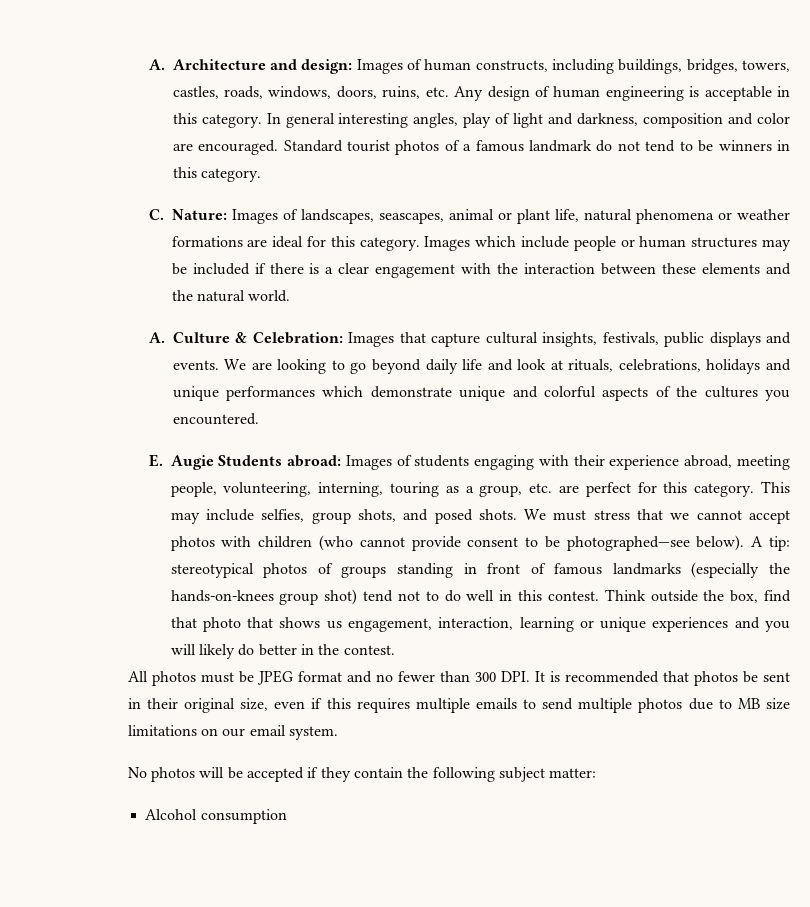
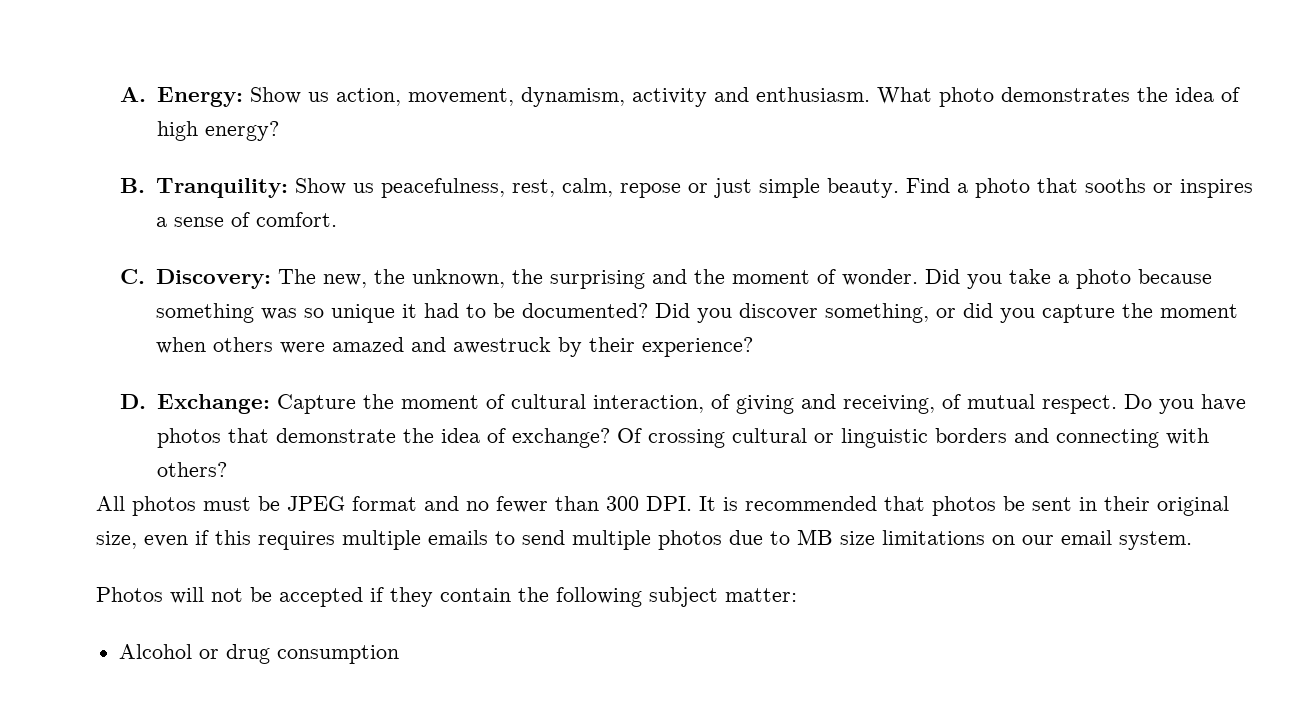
- A. Architecture and design: Images of human constructs, including buildings, bridges, towers, castles, roads, windows, doors, ruins, etc. Any design of human engineering is acceptable in this category. In general interesting angles, play of light and darkness, composition and color are encouraged. Standard tourist photos of a famous landmark do not tend to be winners in this category.
- C. Nature: Images of landscapes, seascapes, animal or plant life, natural phenomena or weather formations are ideal for this category. Images which include people or human structures may be included if there is a clear engagement with the interaction between these elements and the natural world.
- A. Culture & Celebration: Images that capture cultural insights, festivals, public displays and events. We are looking to go beyond daily life and look at rituals, celebrations, holidays and unique performances which demonstrate unique and colorful aspects of the cultures you encountered.
- E. Augie Students abroad: Images of students engaging with their experience abroad, meeting people, volunteering, interning, touring as a group, etc. are perfect for this category. This may include selfies, group shots, and posed shots. We must stress that we cannot accept photos with children (who cannot provide consent to be photographed—see below). A tip: stereotypical photos of groups standing in front of famous landmarks (especially the hands-on-knees group shot) tend not to do well in this contest. Think outside the box, find that photo that shows us engagement, interaction, learning or unique experiences and you will likely do better in the contest.
+ A. Energy: Show us action, movement, dynamism, activity and enthusiasm. What photo demonstrates the idea of high energy?
+ B. Tranquility: Show us peacefulness, rest, calm, repose or just simple beauty. Find a photo that sooths or inspires a sense of comfort.
+ C. Discovery: The new, the unknown, the surprising and the moment of wonder. Did you take a photo because something was so unique it had to be documented? Did you discover something, or did you capture the moment when others were amazed and awestruck by their experience?
+ D. Exchange: Capture the moment of cultural interaction, of giving and receiving, of mutual respect. Do you have photos that demonstrate the idea of exchange? Of crossing cultural or linguistic borders and connecting with others?
- No photos will be accepted if they contain the following subject matter:
+ Photos will not be accepted if they contain the following subject matter:
- Alcohol consumption
+ Alcohol or drug consumption

